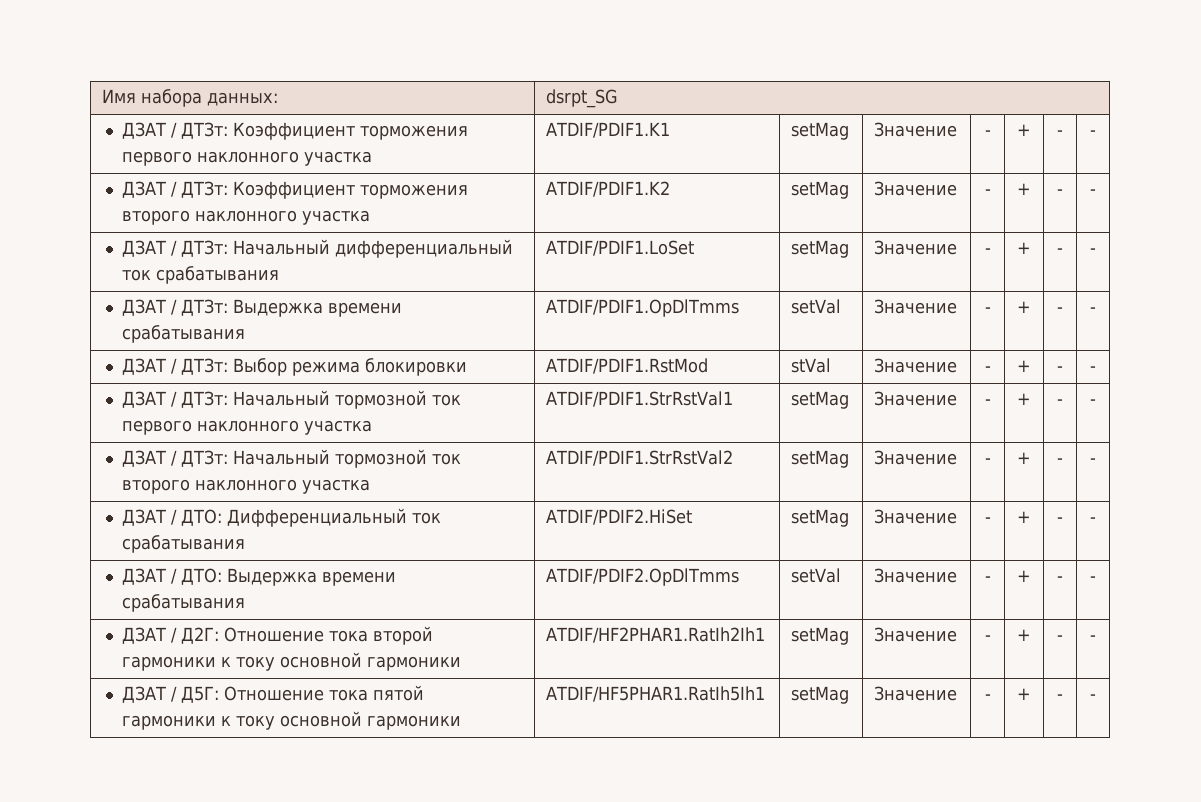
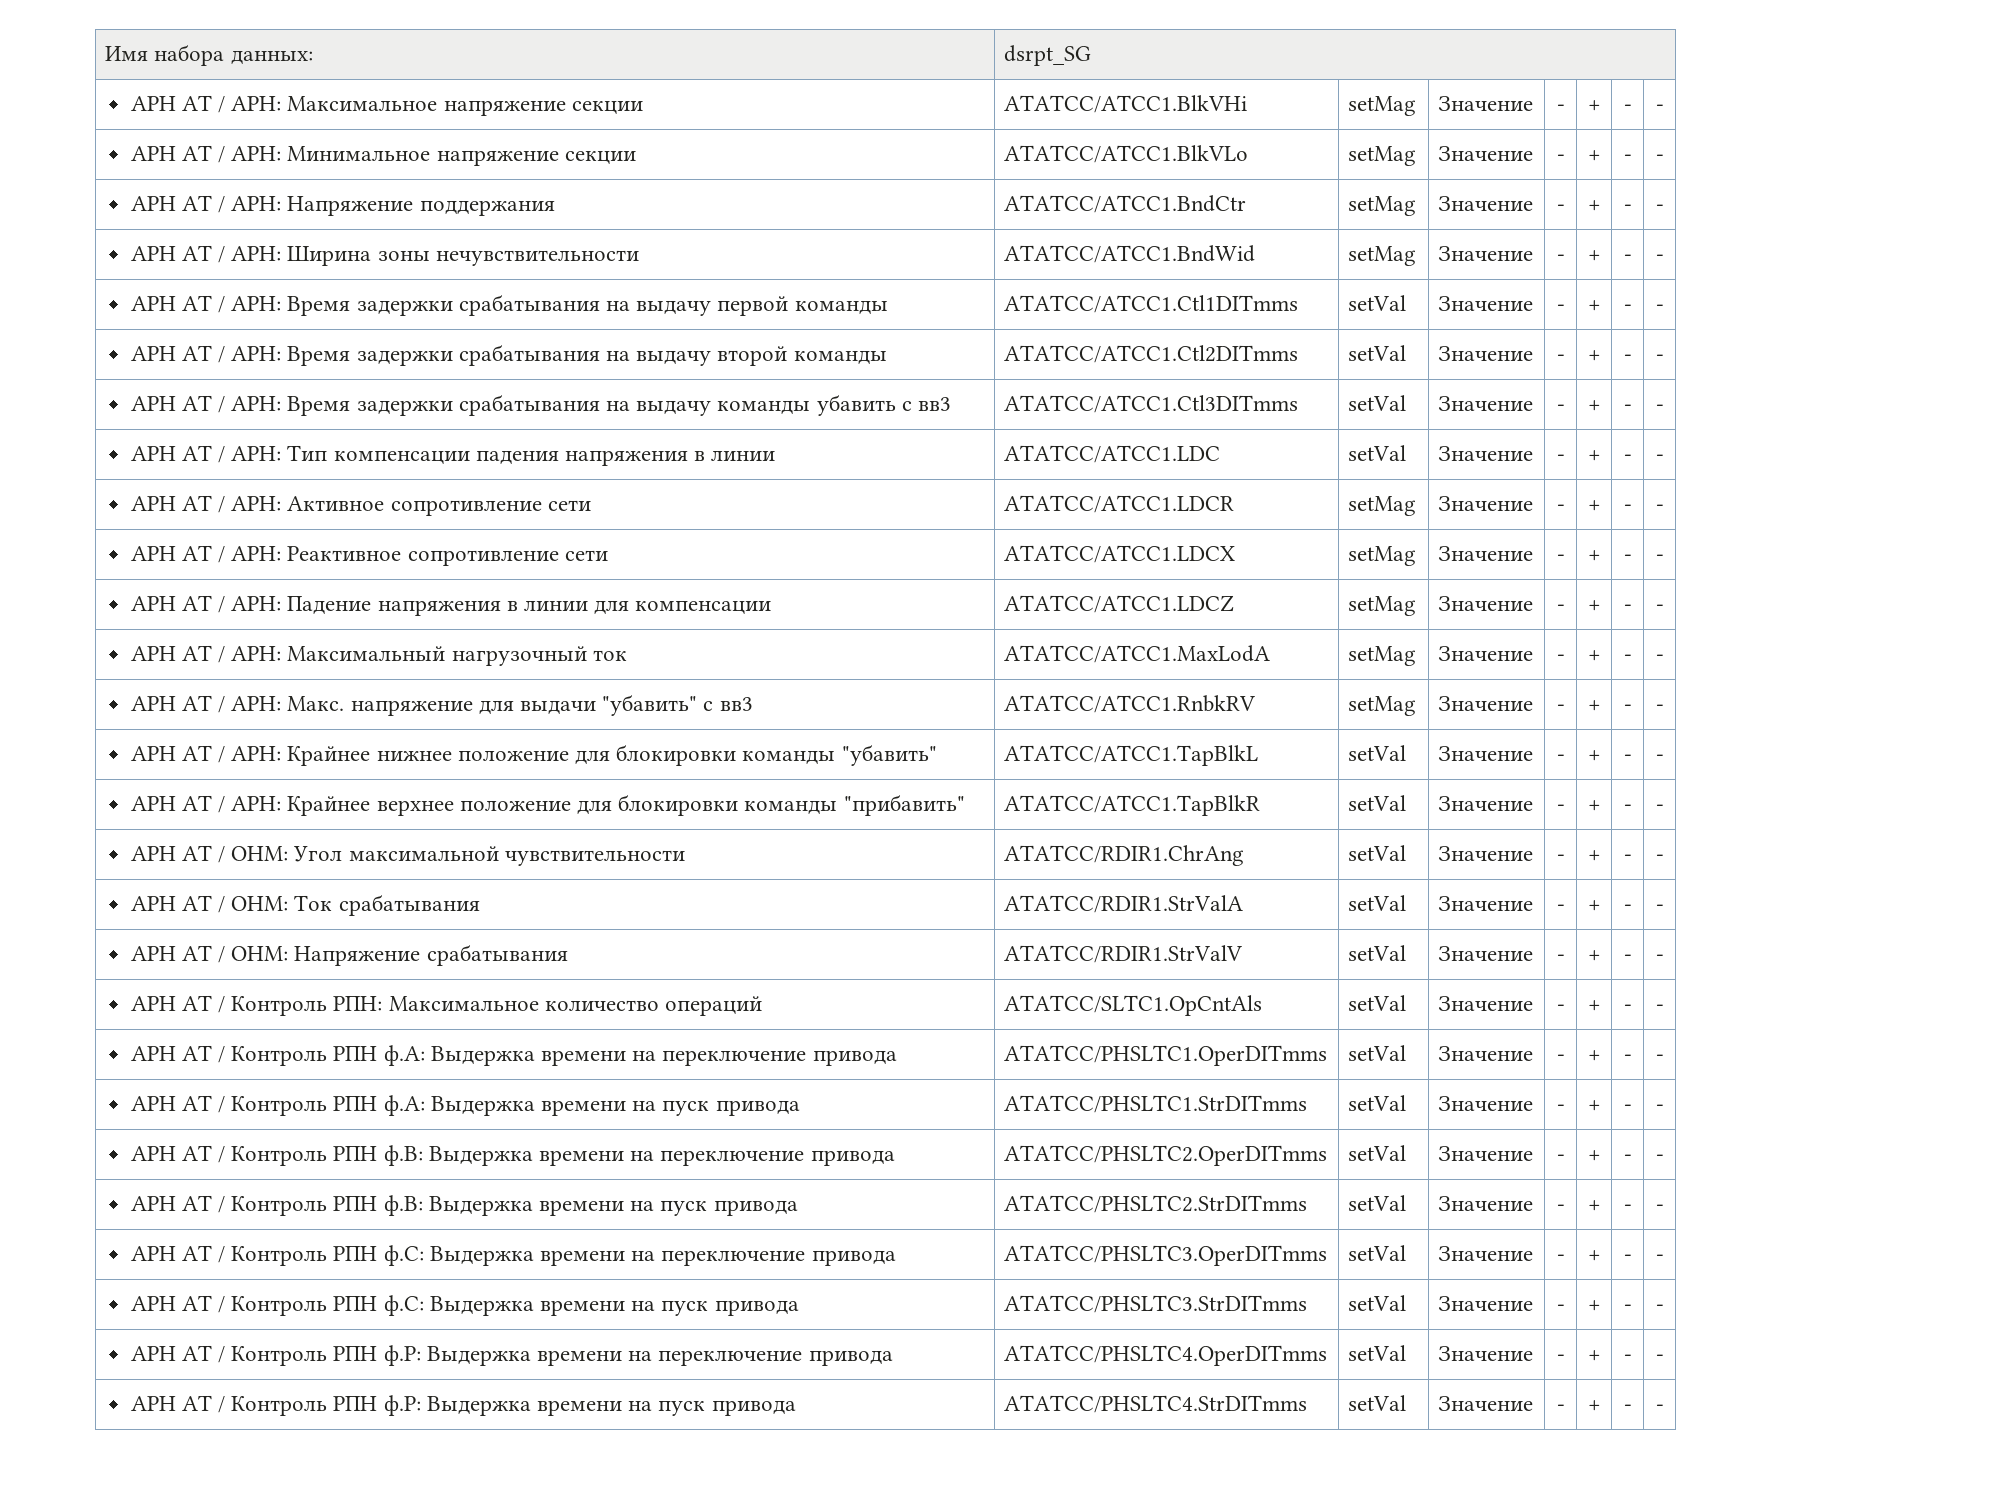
- ДЗАТ / ДТЗт: Коэффициент торможения первого наклонного участка | ATDIF/PDIF1.K1 | setMag | Значение | - | + | - | -
- ДЗАТ / ДТЗт: Коэффициент торможения второго наклонного участка | ATDIF/PDIF1.K2 | setMag | Значение | - | + | - | -
- ДЗАТ / ДТЗт: Начальный дифференциальный ток срабатывания | ATDIF/PDIF1.LoSet | setMag | Значение | - | + | - | -
- ДЗАТ / ДТЗт: Выдержка времени срабатывания | ATDIF/PDIF1.OpDlTmms | setVal | Значение | - | + | - | -
- ДЗАТ / ДТЗт: Выбор режима блокировки | ATDIF/PDIF1.RstMod | stVal | Значение | - | + | - | -
- ДЗАТ / ДТЗт: Начальный тормозной ток первого наклонного участка | ATDIF/PDIF1.StrRstVal1 | setMag | Значение | - | + | - | -
- ДЗАТ / ДТЗт: Начальный тормозной ток второго наклонного участка | ATDIF/PDIF1.StrRstVal2 | setMag | Значение | - | + | - | -
- ДЗАТ / ДТО: Дифференциальный ток срабатывания | ATDIF/PDIF2.HiSet | setMag | Значение | - | + | - | -
- ДЗАТ / ДТО: Выдержка времени срабатывания | ATDIF/PDIF2.OpDlTmms | setVal | Значение | - | + | - | -
- ДЗАТ / Д2Г: Отношение тока второй гармоники к току основной гармоники | ATDIF/HF2PHAR1.RatIh2Ih1 | setMag | Значение | - | + | - | -
- ДЗАТ / Д5Г: Отношение тока пятой гармоники к току основной гармоники | ATDIF/HF5PHAR1.RatIh5Ih1 | setMag | Значение | - | + | - | -
+ АРН АТ / АРН: Максимальное напряжение секции | ATATCC/ATCC1.BlkVHi | setMag | Значение | - | + | - | -
+ АРН АТ / АРН: Минимальное напряжение секции | ATATCC/ATCC1.BlkVLo | setMag | Значение | - | + | - | -
+ АРН АТ / АРН: Напряжение поддержания | ATATCC/ATCC1.BndCtr | setMag | Значение | - | + | - | -
+ АРН АТ / АРН: Ширина зоны нечувствительности | ATATCC/ATCC1.BndWid | setMag | Значение | - | + | - | -
+ АРН АТ / АРН: Время задержки срабатывания на выдачу первой команды | ATATCC/ATCC1.Ctl1DITmms | setVal | Значение | - | + | - | -
+ АРН АТ / АРН: Время задержки срабатывания на выдачу второй команды | ATATCC/ATCC1.Ctl2DITmms | setVal | Значение | - | + | - | -
+ АРН АТ / АРН: Время задержки срабатывания на выдачу команды убавить с вв3 | ATATCC/ATCC1.Ctl3DITmms | setVal | Значение | - | + | - | -
+ АРН АТ / АРН: Тип компенсации падения напряжения в линии | ATATCC/ATCC1.LDC | setVal | Значение | - | + | - | -
+ АРН АТ / АРН: Активное сопротивление сети | ATATCC/ATCC1.LDCR | setMag | Значение | - | + | - | -
+ АРН АТ / АРН: Реактивное сопротивление сети | ATATCC/ATCC1.LDCX | setMag | Значение | - | + | - | -
+ АРН АТ / АРН: Падение напряжения в линии для компенсации | ATATCC/ATCC1.LDCZ | setMag | Значение | - | + | - | -
+ АРН АТ / АРН: Максимальный нагрузочный ток | ATATCC/ATCC1.MaxLodA | setMag | Значение | - | + | - | -
+ АРН АТ / АРН: Макс. напряжение для выдачи "убавить" с вв3 | ATATCC/ATCC1.RnbkRV | setMag | Значение | - | + | - | -
+ АРН АТ / АРН: Крайнее нижнее положение для блокировки команды "убавить" | ATATCC/ATCC1.TapBlkL | setVal | Значение | - | + | - | -
+ АРН АТ / АРН: Крайнее верхнее положение для блокировки команды "прибавить" | ATATCC/ATCC1.TapBlkR | setVal | Значение | - | + | - | -
+ АРН АТ / ОНМ: Угол максимальной чувствительности | ATATCC/RDIR1.ChrAng | setVal | Значение | - | + | - | -
+ АРН АТ / ОНМ: Ток срабатывания | ATATCC/RDIR1.StrValA | setVal | Значение | - | + | - | -
+ АРН АТ / ОНМ: Напряжение срабатывания | ATATCC/RDIR1.StrValV | setVal | Значение | - | + | - | -
+ АРН АТ / Контроль РПН: Максимальное количество операций | ATATCC/SLTC1.OpCntAls | setVal | Значение | - | + | - | -
+ АРН АТ / Контроль РПН ф.А: Выдержка времени на переключение привода | ATATCC/PHSLTC1.OperDITmms | setVal | Значение | - | + | - | -
+ АРН АТ / Контроль РПН ф.А: Выдержка времени на пуск привода | ATATCC/PHSLTC1.StrDITmms | setVal | Значение | - | + | - | -
+ АРН АТ / Контроль РПН ф.В: Выдержка времени на переключение привода | ATATCC/PHSLTC2.OperDITmms | setVal | Значение | - | + | - | -
+ АРН АТ / Контроль РПН ф.В: Выдержка времени на пуск привода | ATATCC/PHSLTC2.StrDITmms | setVal | Значение | - | + | - | -
+ АРН АТ / Контроль РПН ф.С: Выдержка времени на переключение привода | ATATCC/PHSLTC3.OperDITmms | setVal | Значение | - | + | - | -
+ АРН АТ / Контроль РПН ф.С: Выдержка времени на пуск привода | ATATCC/PHSLTC3.StrDITmms | setVal | Значение | - | + | - | -
+ АРН АТ / Контроль РПН ф.Р: Выдержка времени на переключение привода | ATATCC/PHSLTC4.OperDITmms | setVal | Значение | - | + | - | -
+ АРН АТ / Контроль РПН ф.Р: Выдержка времени на пуск привода | ATATCC/PHSLTC4.StrDITmms | setVal | Значение | - | + | - | -

